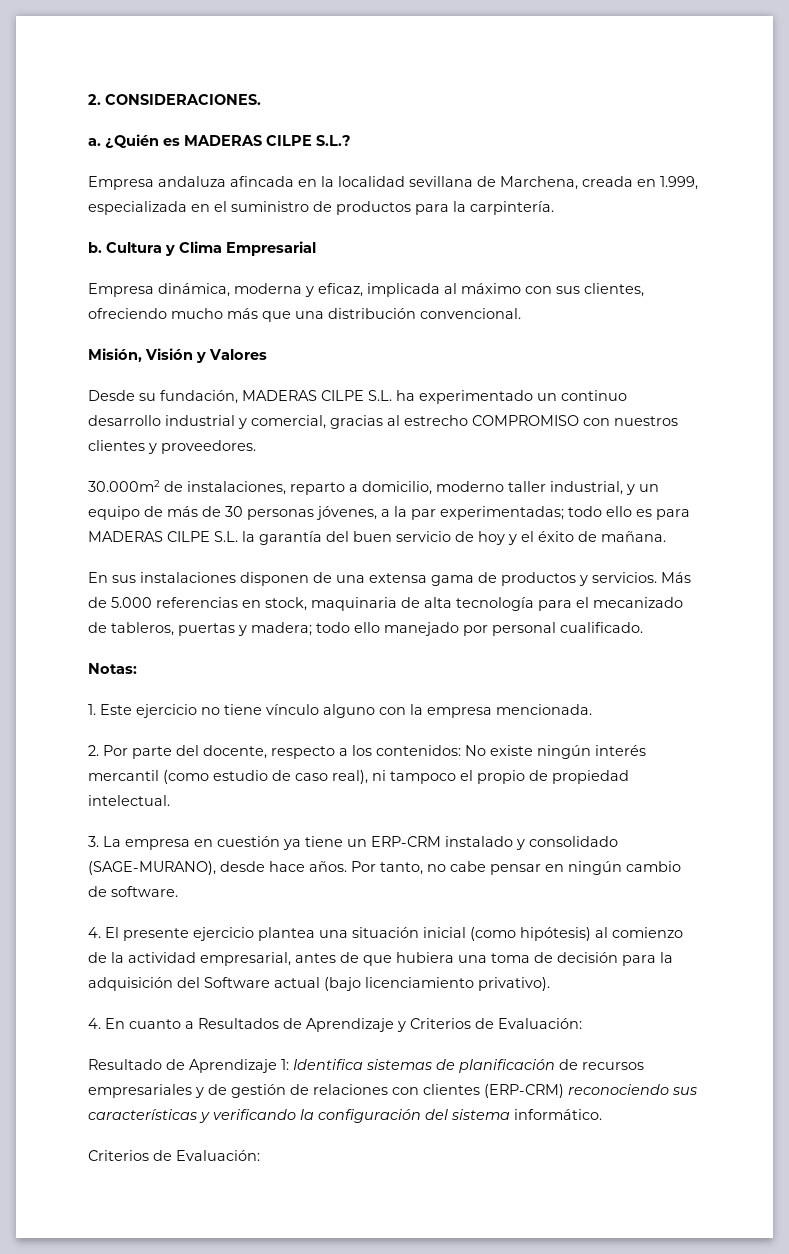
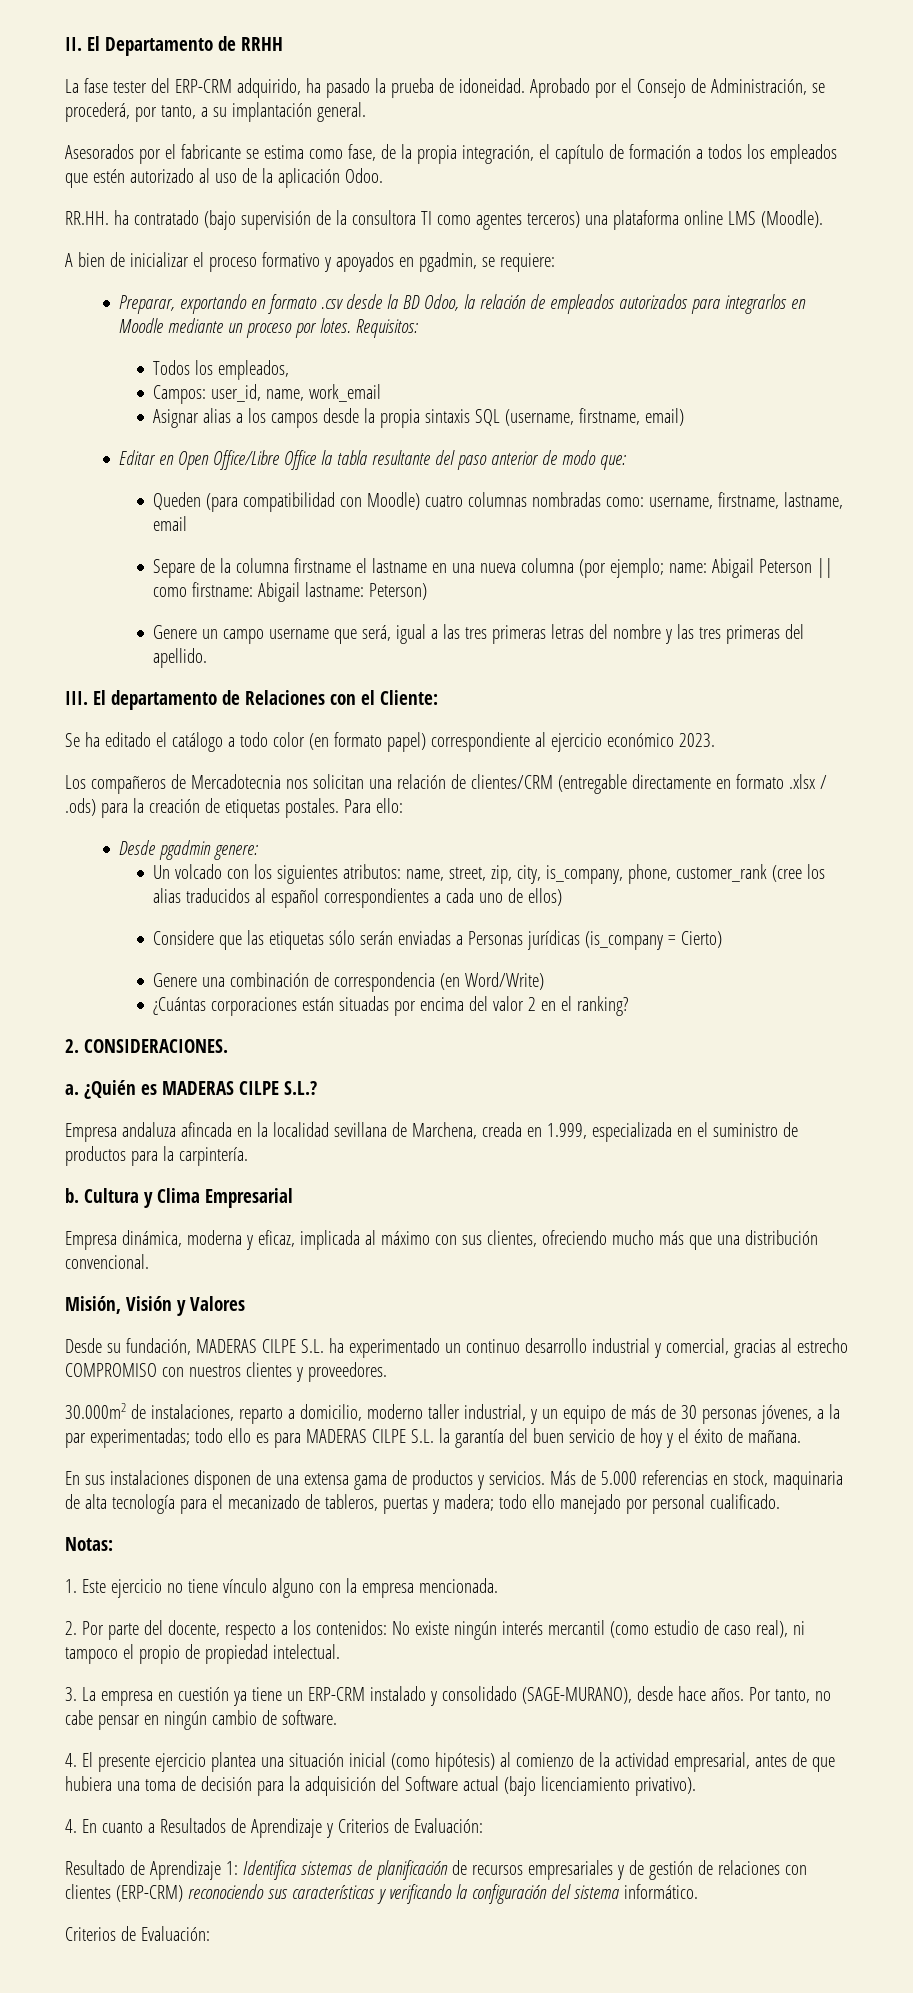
+ II. El Departamento de RRHH
+ La fase tester del ERP-CRM adquirido, ha pasado la prueba de idoneidad. Aprobado por el Consejo de Administración, se procederá, por tanto, a su implantación general.
+ Asesorados por el fabricante se estima como fase, de la propia integración, el capítulo de formación a todos los empleados que estén autorizado al uso de la aplicación Odoo.
+ RR.HH. ha contratado (bajo supervisión de la consultora TI como agentes terceros) una plataforma online LMS (Moodle).
+ A bien de inicializar el proceso formativo y apoyados en pgadmin, se requiere:
+ Preparar, exportando en formato .csv desde la BD Odoo, la relación de empleados autorizados para integrarlos en Moodle mediante un proceso por lotes. Requisitos:
+ Todos los empleados,
+ Campos: user_id, name, work_email
+ Asignar alias a los campos desde la propia sintaxis SQL (username, firstname, email)
+ Editar en Open Office/Libre Office la tabla resultante del paso anterior de modo que:
+ Queden (para compatibilidad con Moodle) cuatro columnas nombradas como: username, firstname, lastname, email
+ Separe de la columna firstname el lastname en una nueva columna (por ejemplo; name: Abigail Peterson || como firstname: Abigail lastname: Peterson)
+ Genere un campo username que será, igual a las tres primeras letras del nombre y las tres primeras del apellido.
+ III. El departamento de Relaciones con el Cliente:
+ Se ha editado el catálogo a todo color (en formato papel) correspondiente al ejercicio económico 2023.
+ Los compañeros de Mercadotecnia nos solicitan una relación de clientes/CRM (entregable directamente en formato .xlsx / .ods) para la creación de etiquetas postales. Para ello:
+ Desde pgadmin genere:
+ Un volcado con los siguientes atributos: name, street, zip, city, is_company, phone, customer_rank (cree los alias traducidos al español correspondientes a cada uno de ellos)
+ Considere que las etiquetas sólo serán enviadas a Personas jurídicas (is_company = Cierto)
+ Genere una combinación de correspondencia (en Word/Write)
+ ¿Cuántas corporaciones están situadas por encima del valor 2 en el ranking?

